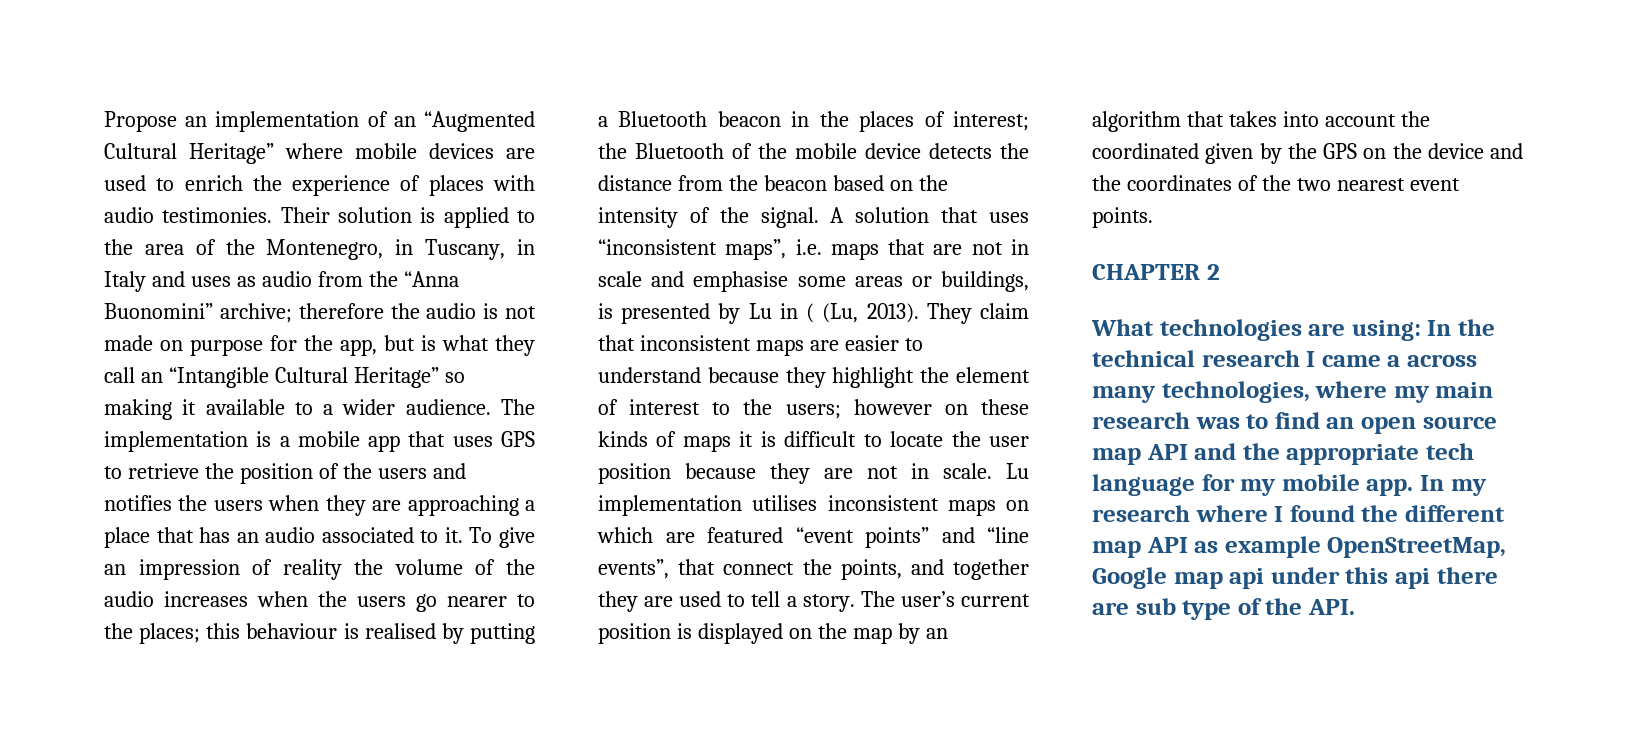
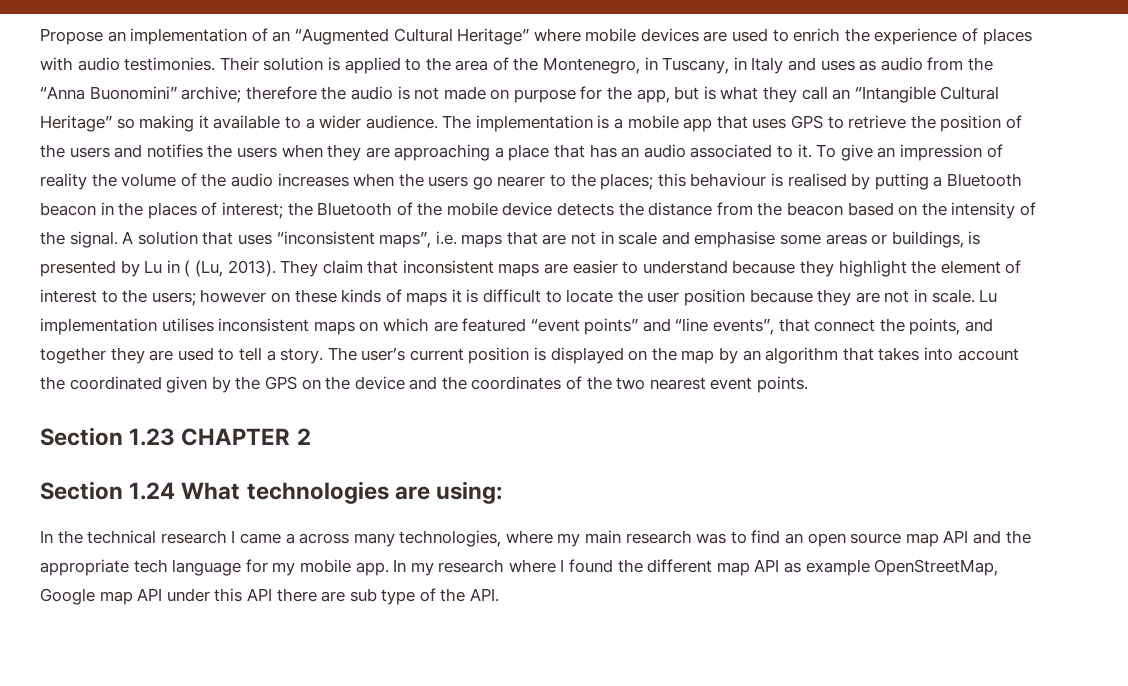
- CHAPTER 2
+ Section 1.23 CHAPTER 2
- What technologies are using: In the technical research I came a across many technologies, where my main research was to find an open source map API and the appropriate tech language for my mobile app.
+ Section 1.24 What technologies are using:
+ In the technical research I came a across many technologies, where my main research was to find an open source map API and the appropriate tech language for my mobile app.
- In my research where I found the different map API as example OpenStreetMap, Google map api under this api there are sub type of the API.
+ In my research where I found the different map API as example OpenStreetMap, Google map API under this API there are sub type of the API.

